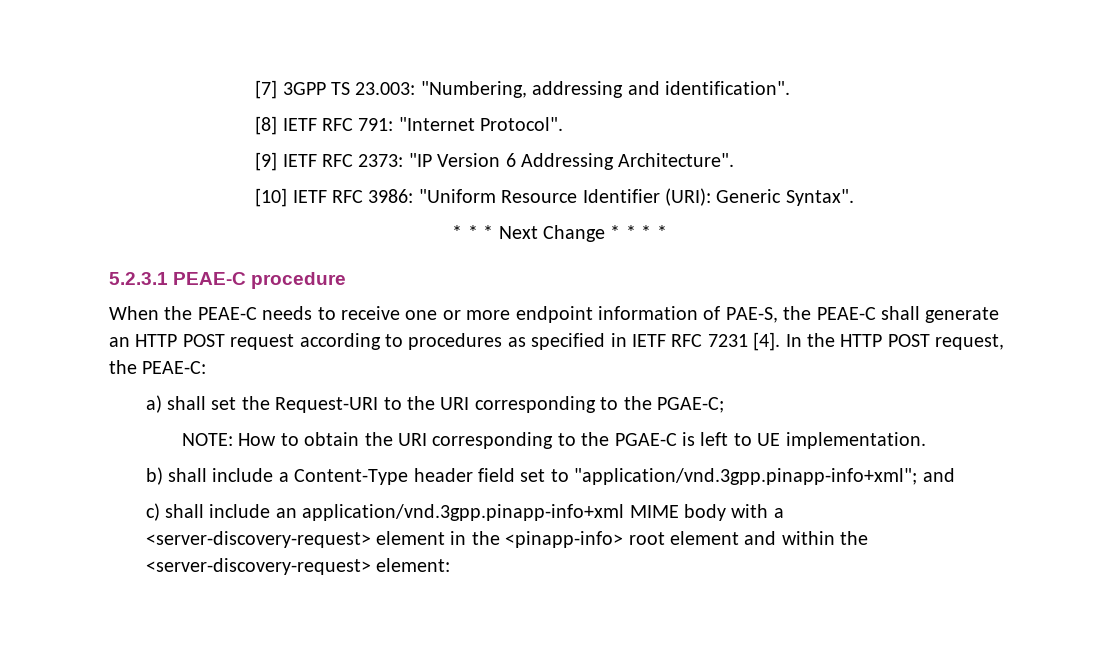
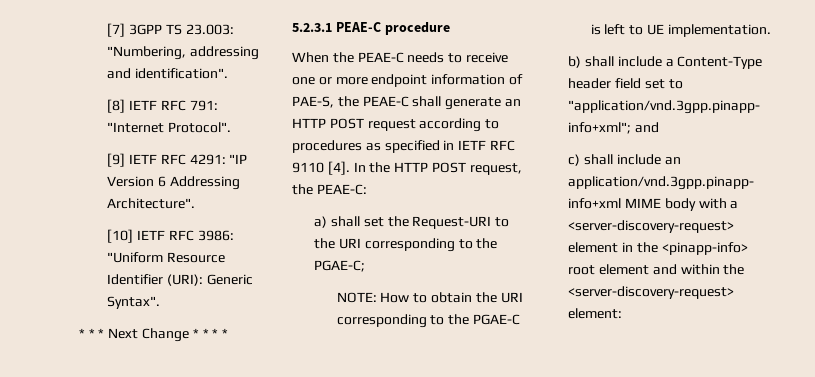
- [9] IETF RFC 2373: "IP Version 6 Addressing Architecture".
+ [9] IETF RFC 4291: "IP Version 6 Addressing Architecture".
- When the PEAE-C needs to receive one or more endpoint information of PAE-S, the PEAE-C shall generate an HTTP POST request according to procedures as specified in IETF RFC 7231 [4].
+ When the PEAE-C needs to receive one or more endpoint information of PAE-S, the PEAE-C shall generate an HTTP POST request according to procedures as specified in IETF RFC 9110 [4].

